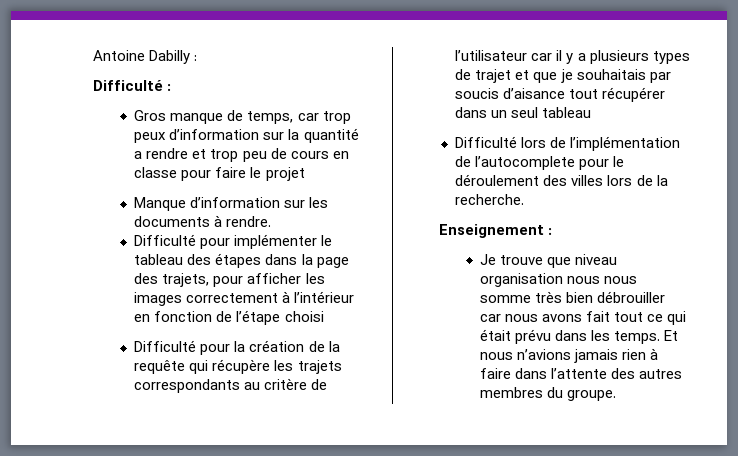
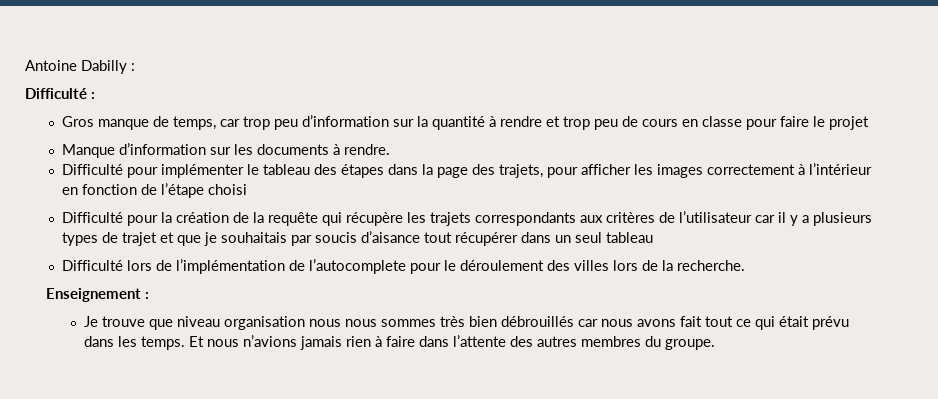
- Gros manque de temps, car trop peux d’information sur la quantité a rendre et trop peu de cours en classe pour faire le projet
+ Gros manque de temps, car trop peu d’information sur la quantité à rendre et trop peu de cours en classe pour faire le projet
- Difficulté pour la création de la requête qui récupère les trajets correspondants au critère de l’utilisateur car il y a plusieurs types de trajet et que je souhaitais par soucis d’aisance tout récupérer dans un seul tableau
+ Difficulté pour la création de la requête qui récupère les trajets correspondants aux critères de l’utilisateur car il y a plusieurs types de trajet et que je souhaitais par soucis d’aisance tout récupérer dans un seul tableau
- Je trouve que niveau organisation nous nous somme très bien débrouiller car nous avons fait tout ce qui était prévu dans les temps.
+ Je trouve que niveau organisation nous nous sommes très bien débrouillés car nous avons fait tout ce qui était prévu dans les temps.

